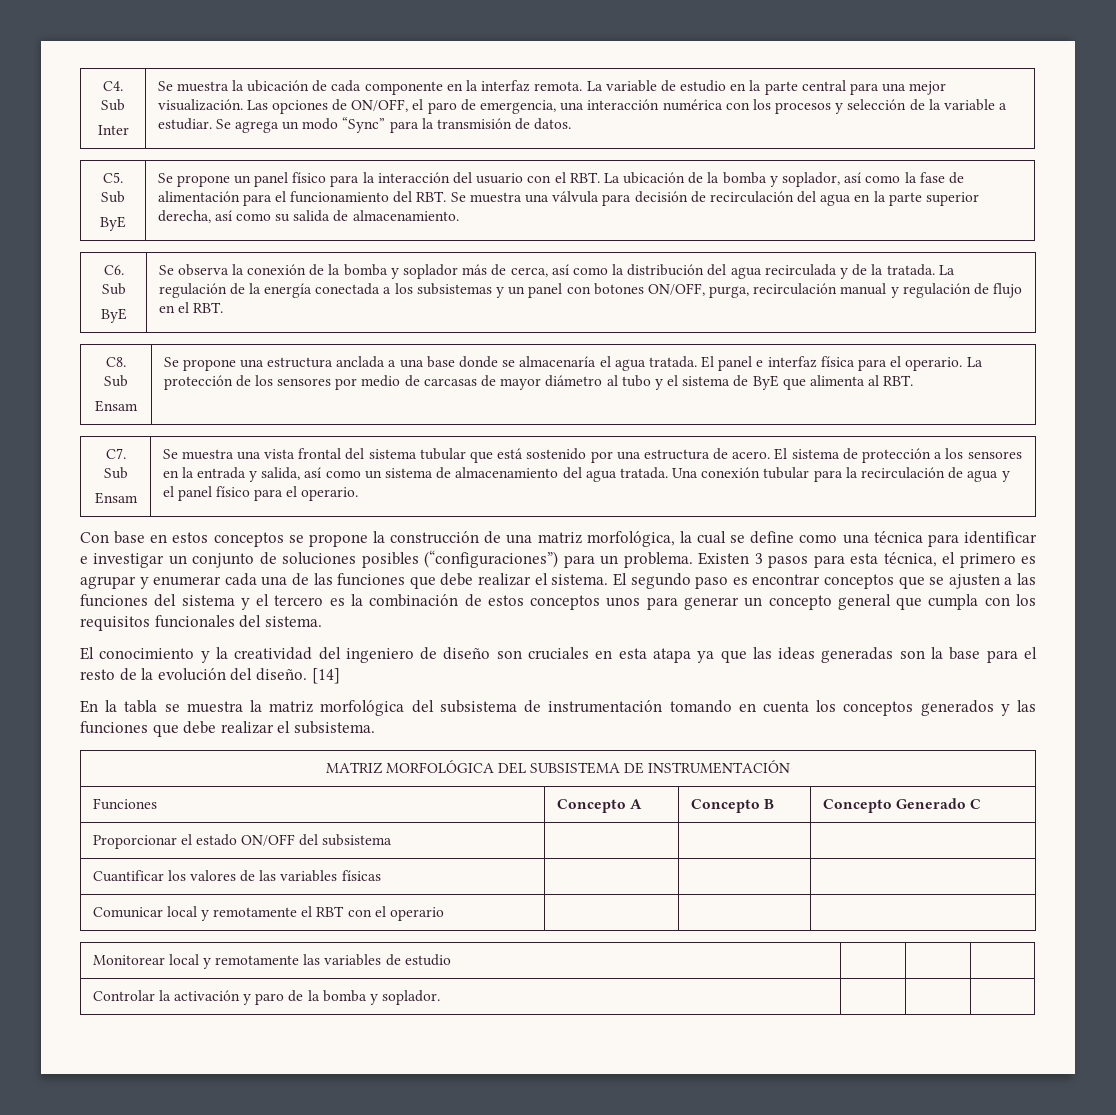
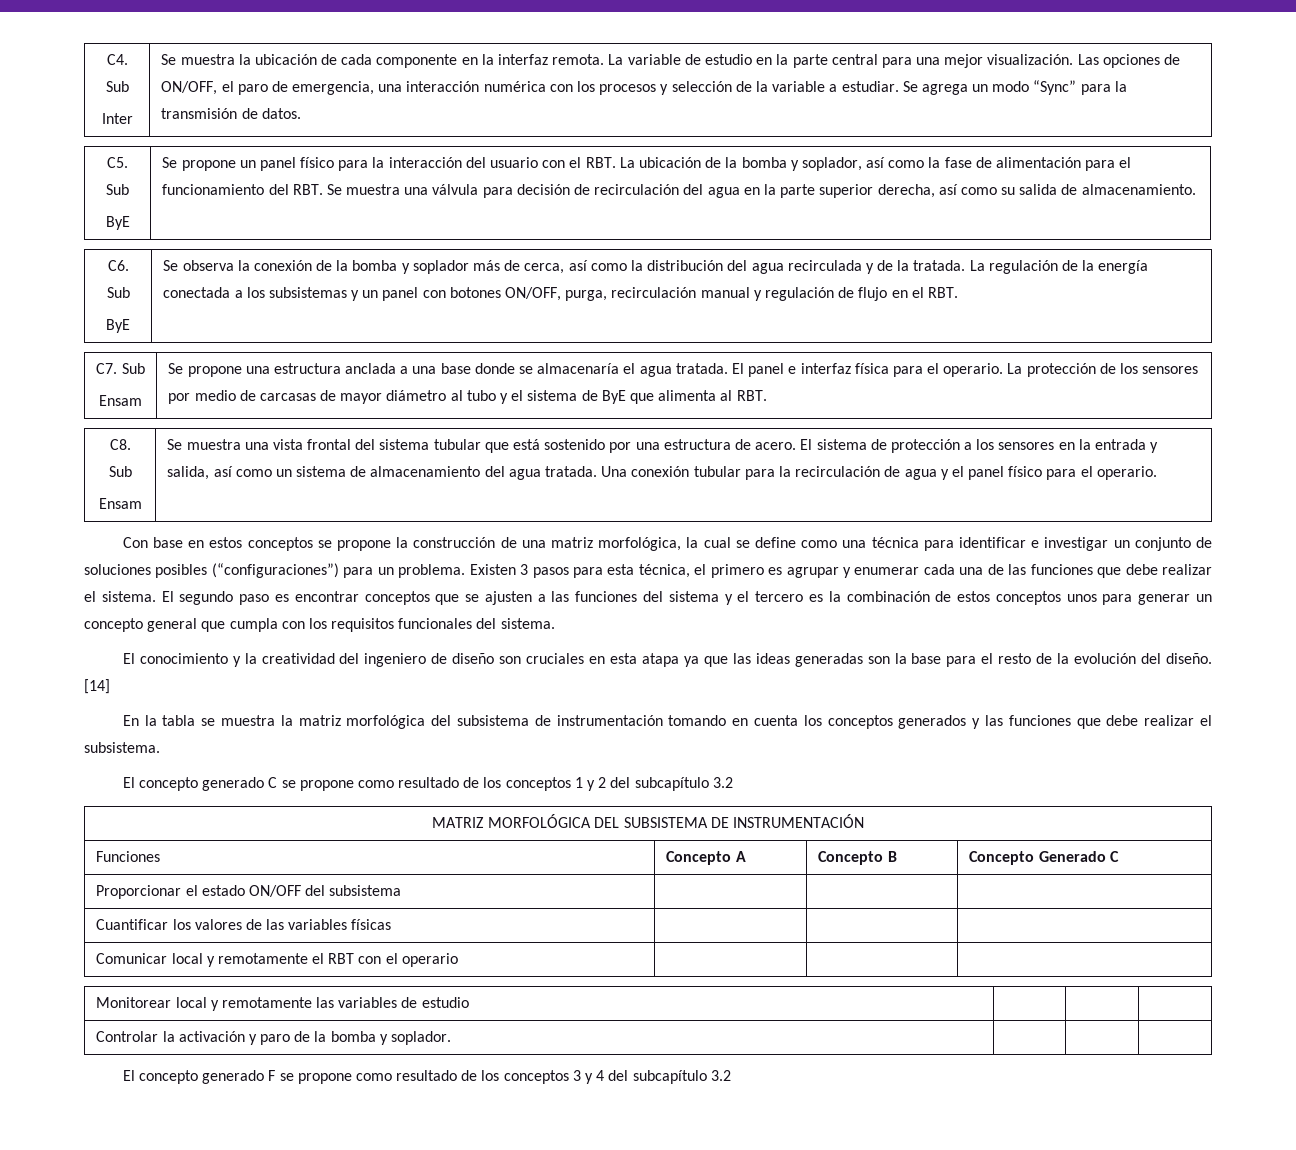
- C8. Sub
+ C7. Sub
- C7. Sub
+ C8. Sub
+ El concepto generado C se propone como resultado de los conceptos 1 y 2 del subcapítulo 3.2
+ El concepto generado F se propone como resultado de los conceptos 3 y 4 del subcapítulo 3.2

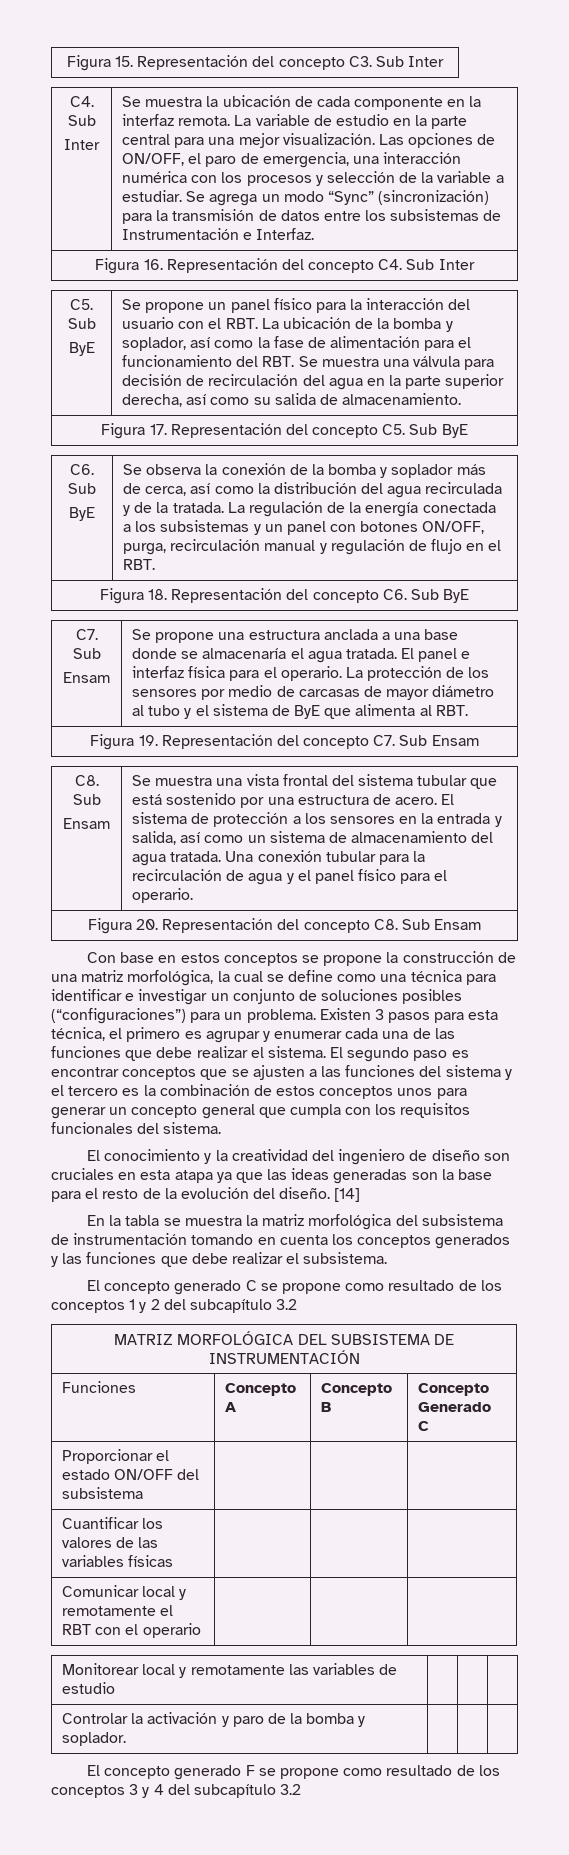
+ Figura 15. Representación del concepto C3. Sub Inter
- Se agrega un modo “Sync” para la transmisión de datos.
+ Se agrega un modo “Sync” (sincronización) para la transmisión de datos entre los subsistemas de Instrumentación e Interfaz.
+ Figura 16. Representación del concepto C4. Sub Inter
+ Figura 17. Representación del concepto C5. Sub ByE
+ Figura 18. Representación del concepto C6. Sub ByE
+ Figura 19. Representación del concepto C7. Sub Ensam
+ Figura 20. Representación del concepto C8. Sub Ensam

